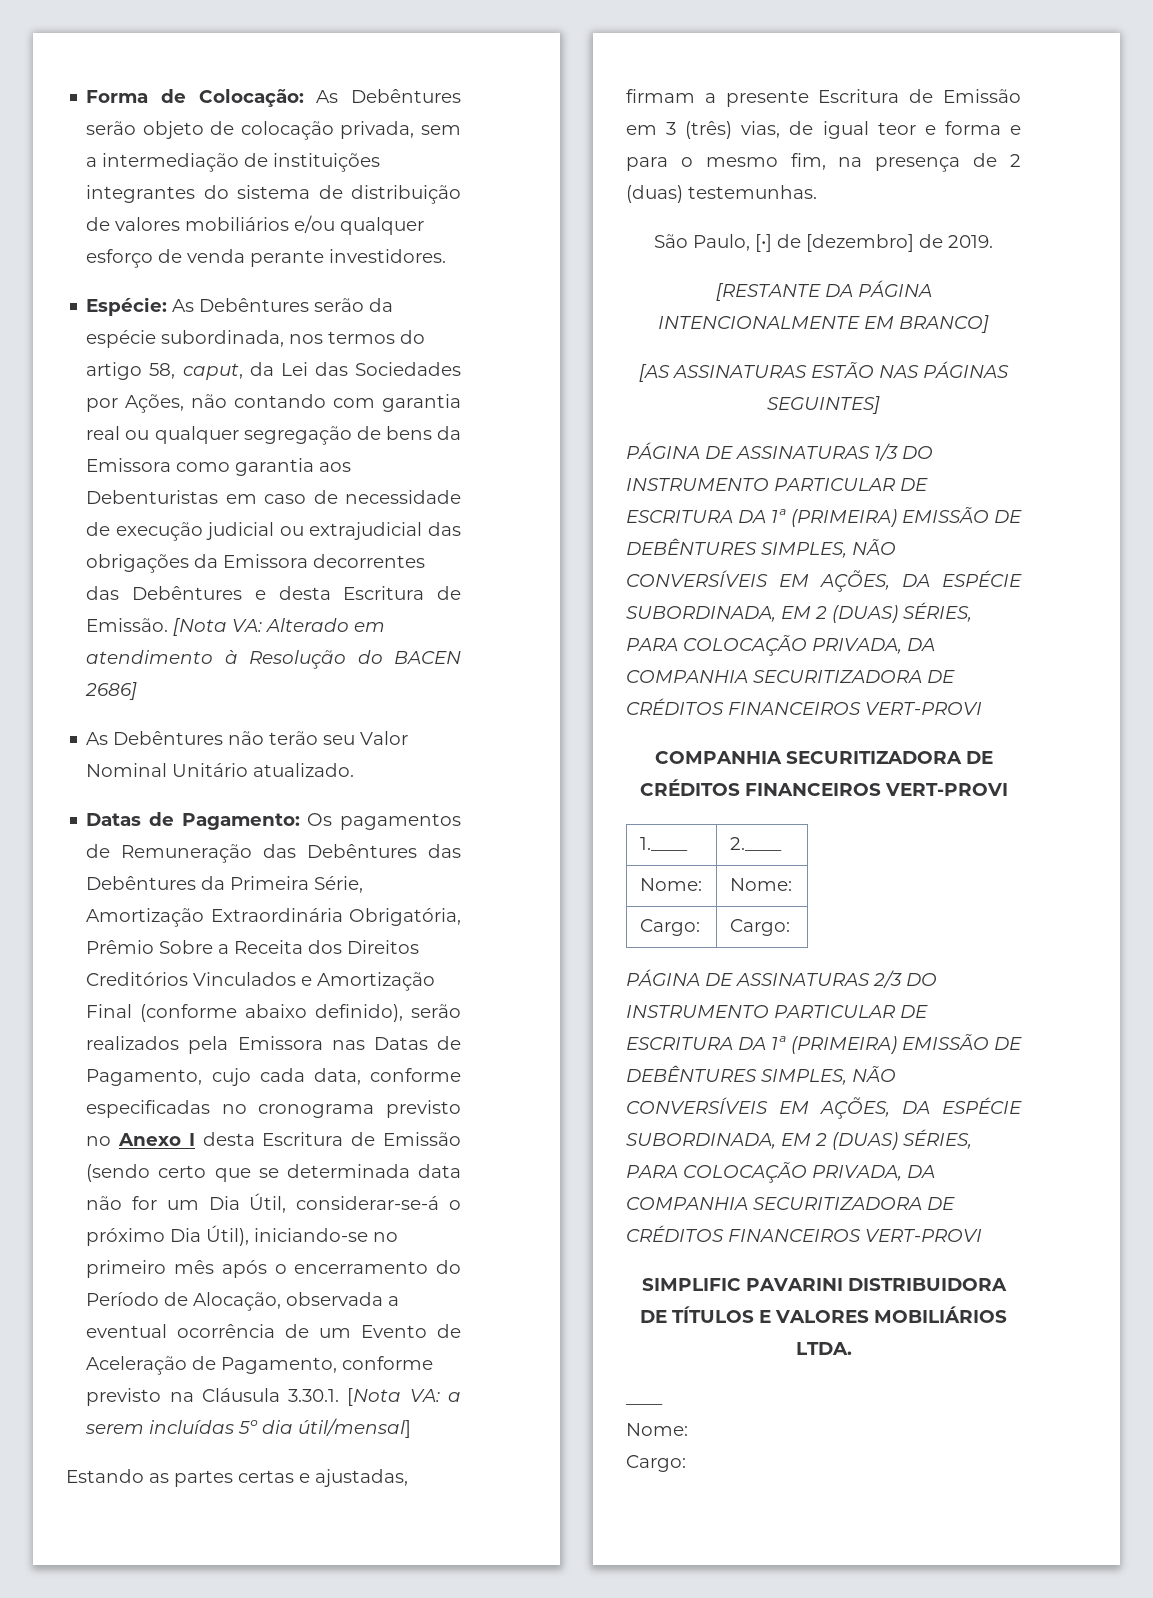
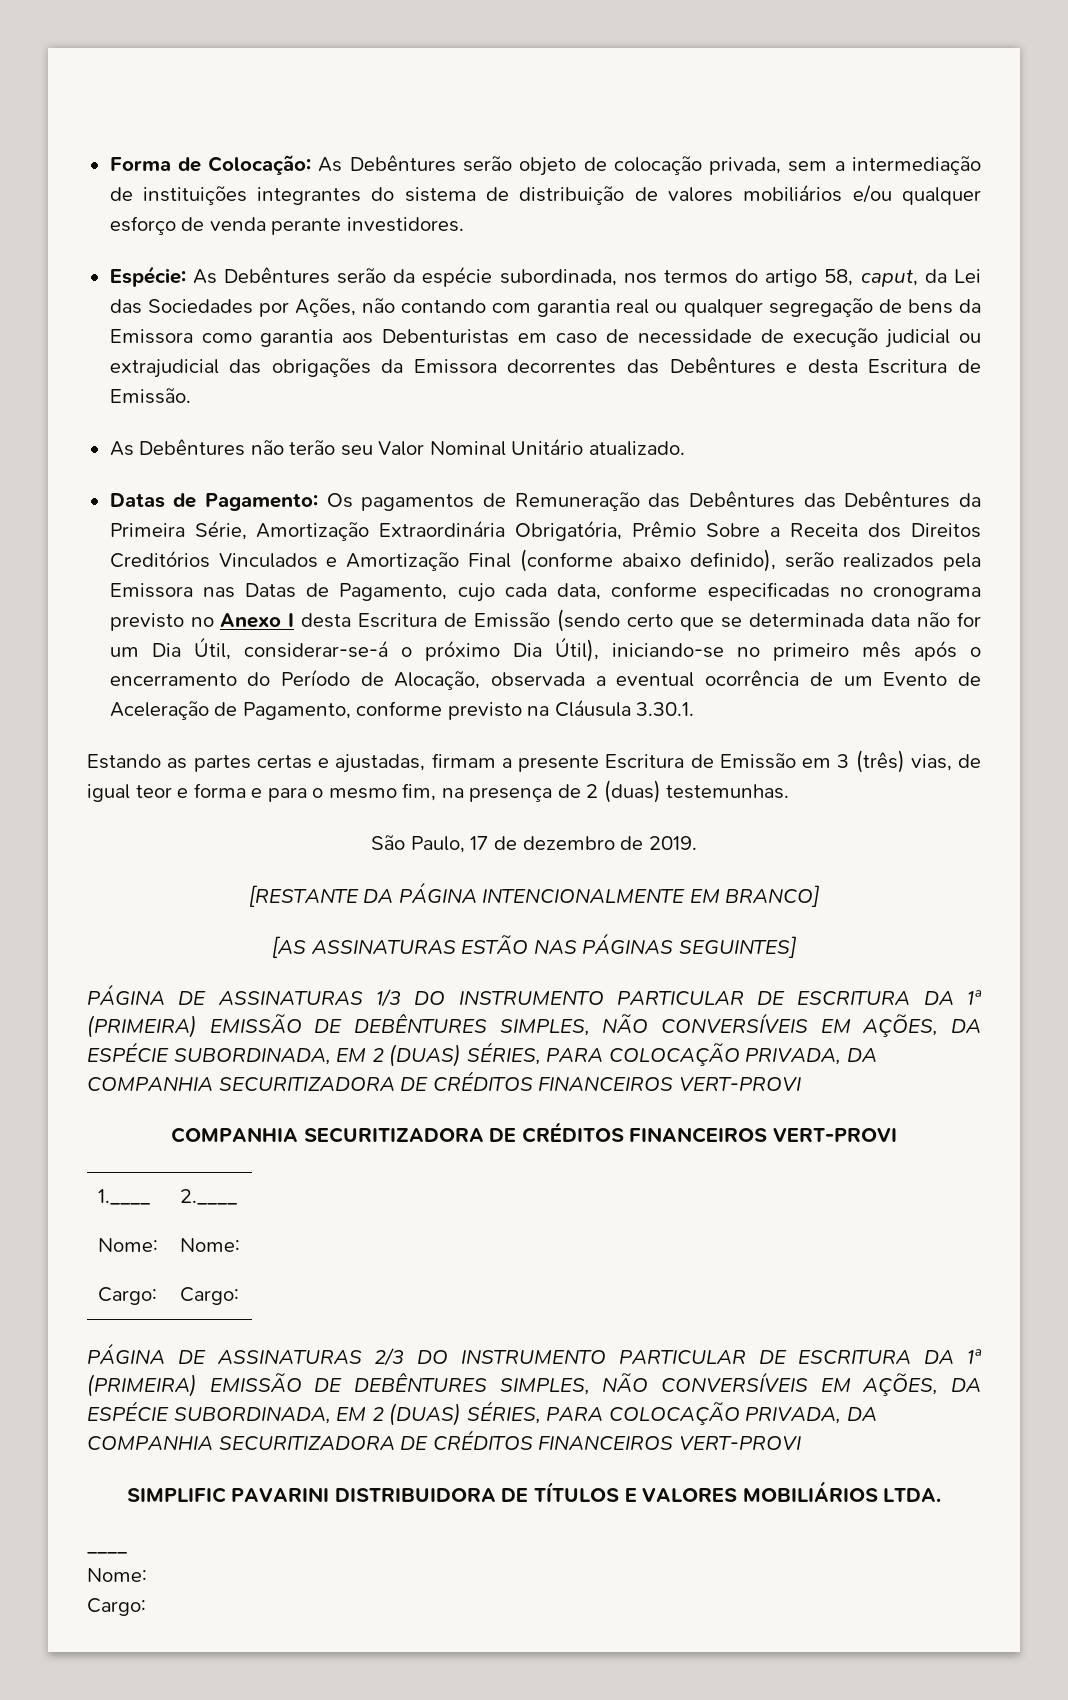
- [Nota VA: Alterado em atendimento à Resolução do BACEN 2686]
- Os pagamentos de Remuneração das Debêntures das Debêntures da Primeira Série, Amortização Extraordinária Obrigatória, Prêmio Sobre a Receita dos Direitos Creditórios Vinculados e Amortização Final (conforme abaixo definido), serão realizados pela Emissora nas Datas de Pagamento, cujo cada data, conforme especificadas no cronograma previsto no Anexo I desta Escritura de Emissão (sendo certo que se determinada data não for um Dia Útil, considerar-se-á o próximo Dia Útil), iniciando-se no primeiro mês após o encerramento do Período de Alocação, observada a eventual ocorrência de um Evento de Aceleração de Pagamento, conforme previsto na Cláusula 3.30.1. [Nota VA: a serem incluídas 5º dia útil/mensal]
+ Os pagamentos de Remuneração das Debêntures das Debêntures da Primeira Série, Amortização Extraordinária Obrigatória, Prêmio Sobre a Receita dos Direitos Creditórios Vinculados e Amortização Final (conforme abaixo definido), serão realizados pela Emissora nas Datas de Pagamento, cujo cada data, conforme especificadas no cronograma previsto no Anexo I desta Escritura de Emissão (sendo certo que se determinada data não for um Dia Útil, considerar-se-á o próximo Dia Útil), iniciando-se no primeiro mês após o encerramento do Período de Alocação, observada a eventual ocorrência de um Evento de Aceleração de Pagamento, conforme previsto na Cláusula 3.30.1.
- São Paulo, [•] de [dezembro] de 2019.
+ São Paulo, 17 de dezembro de 2019.

